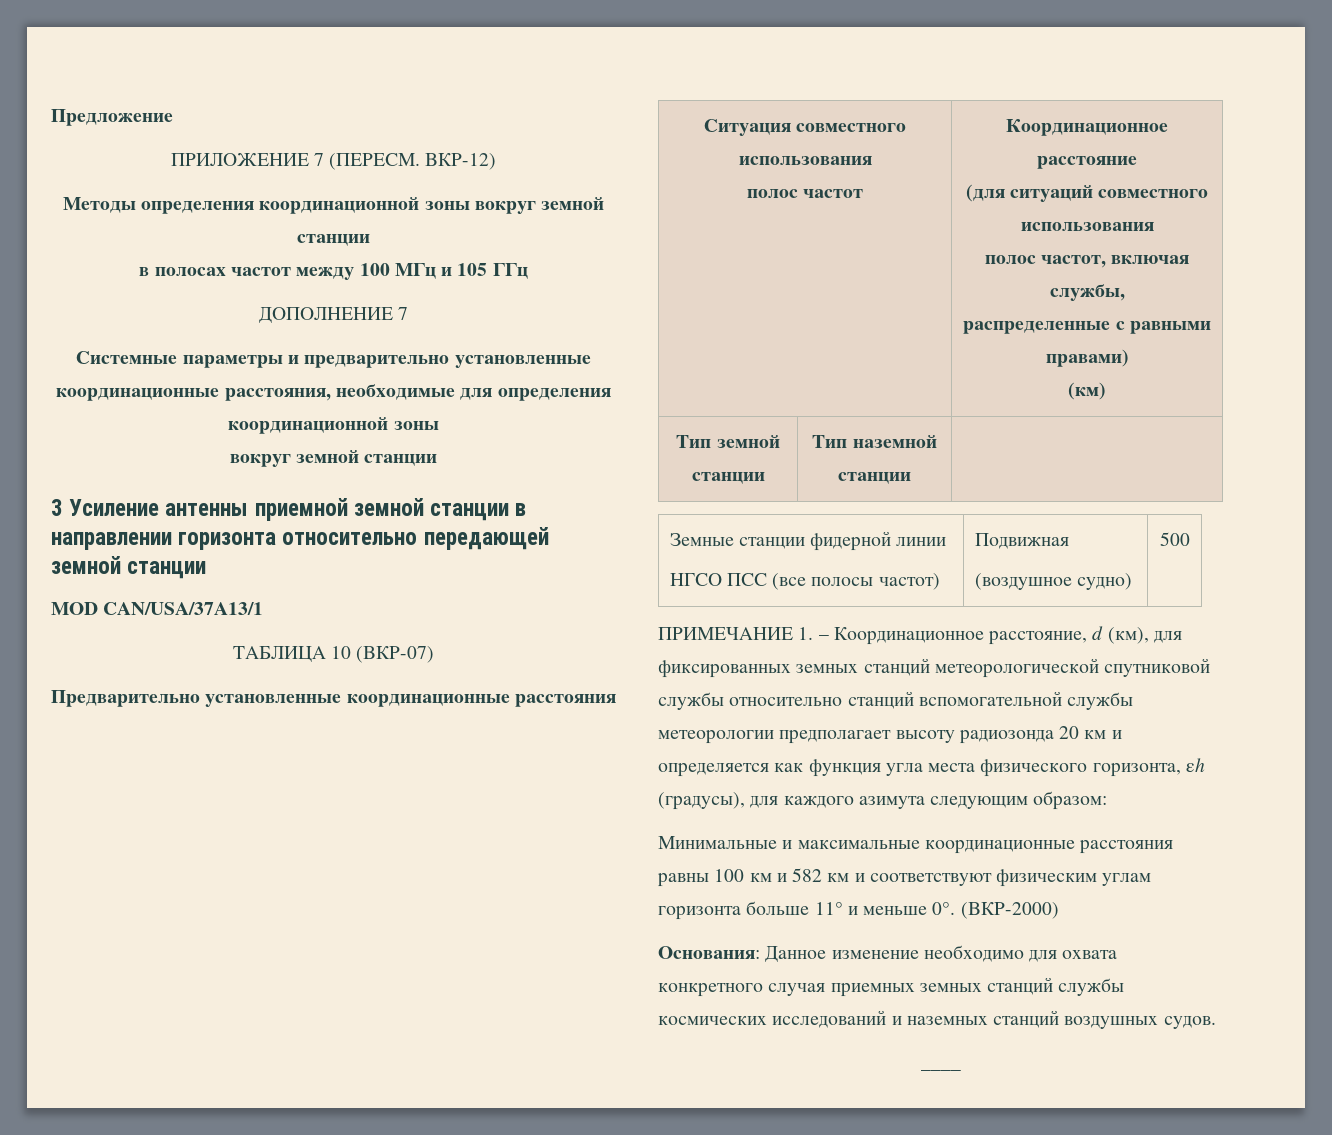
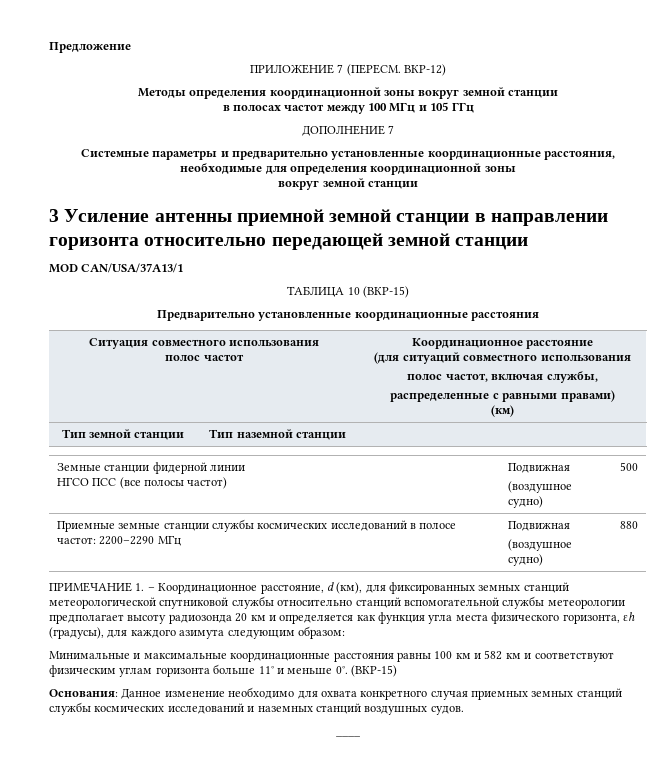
- TAБЛИЦА 10 (ВКР-07)
+ TAБЛИЦА 10 (ВКР-15)
+ Приемные земные станции службы космических исследований в полосе частот: 2200–2290 МГц | Подвижная
+ (воздушное судно) | 880
- Минимальные и максимальные координационные расстояния равны 100 км и 582 км и соответствуют физическим углам горизонта больше 11° и меньше 0°. (ВКР-2000)
+ Минимальные и максимальные координационные расстояния равны 100 км и 582 км и соответствуют физическим углам горизонта больше 11° и меньше 0°. (ВКР-15)

